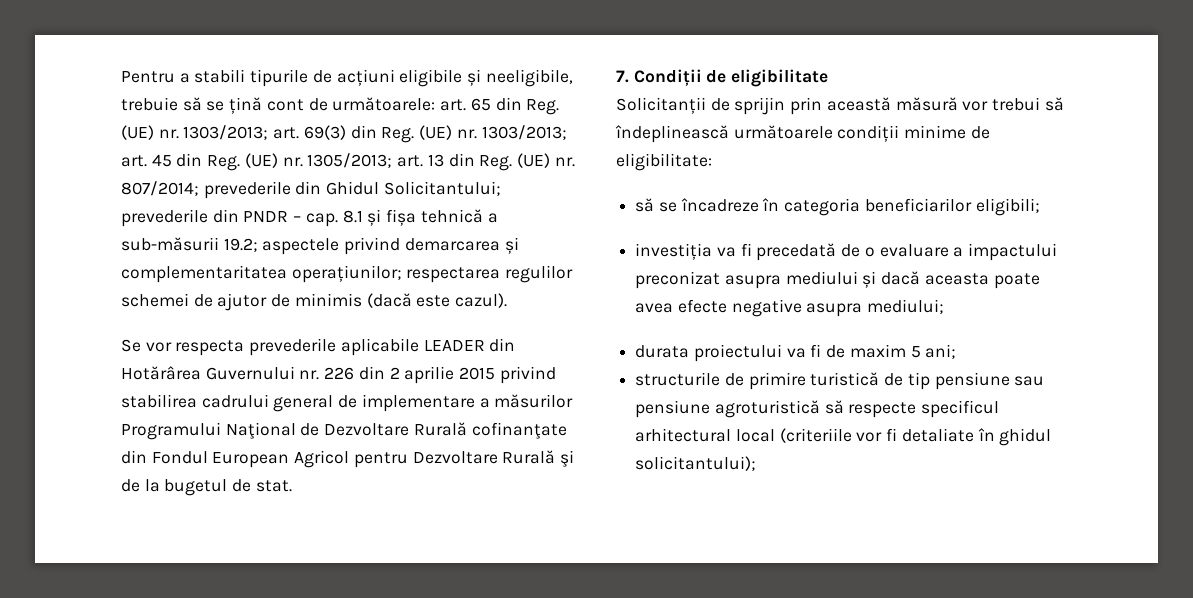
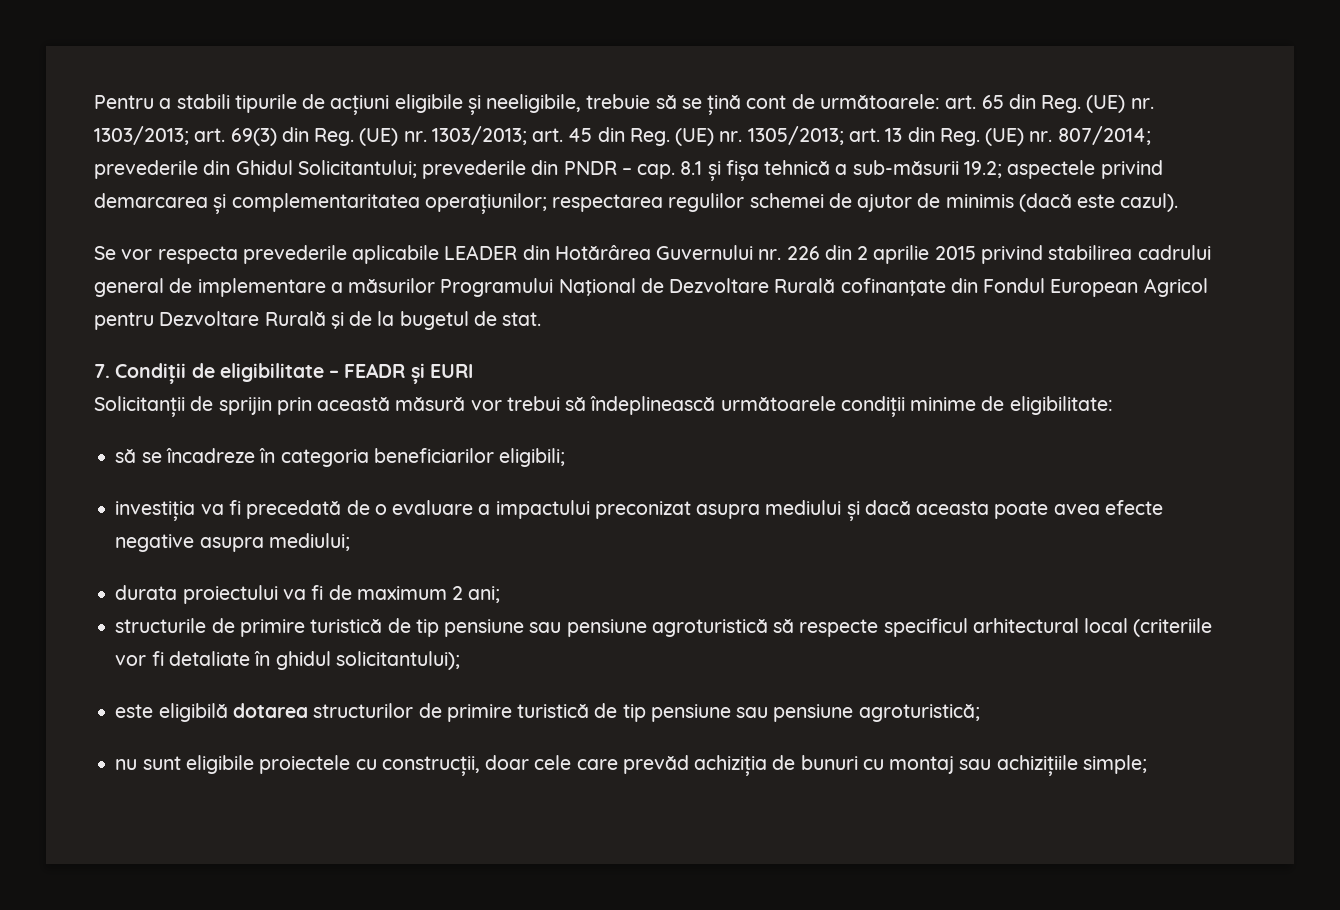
- 7. Condiții de eligibilitate
+ 7. Condiții de eligibilitate – FEADR și EURI
- durata proiectului va fi de maxim 5 ani;
+ durata proiectului va fi de maximum 2 ani;
+ este eligibilă dotarea structurilor de primire turistică de tip pensiune sau pensiune agroturistică;
+ nu sunt eligibile proiectele cu construcții, doar cele care prevăd achiziția de bunuri cu montaj sau achizițiile simple;

